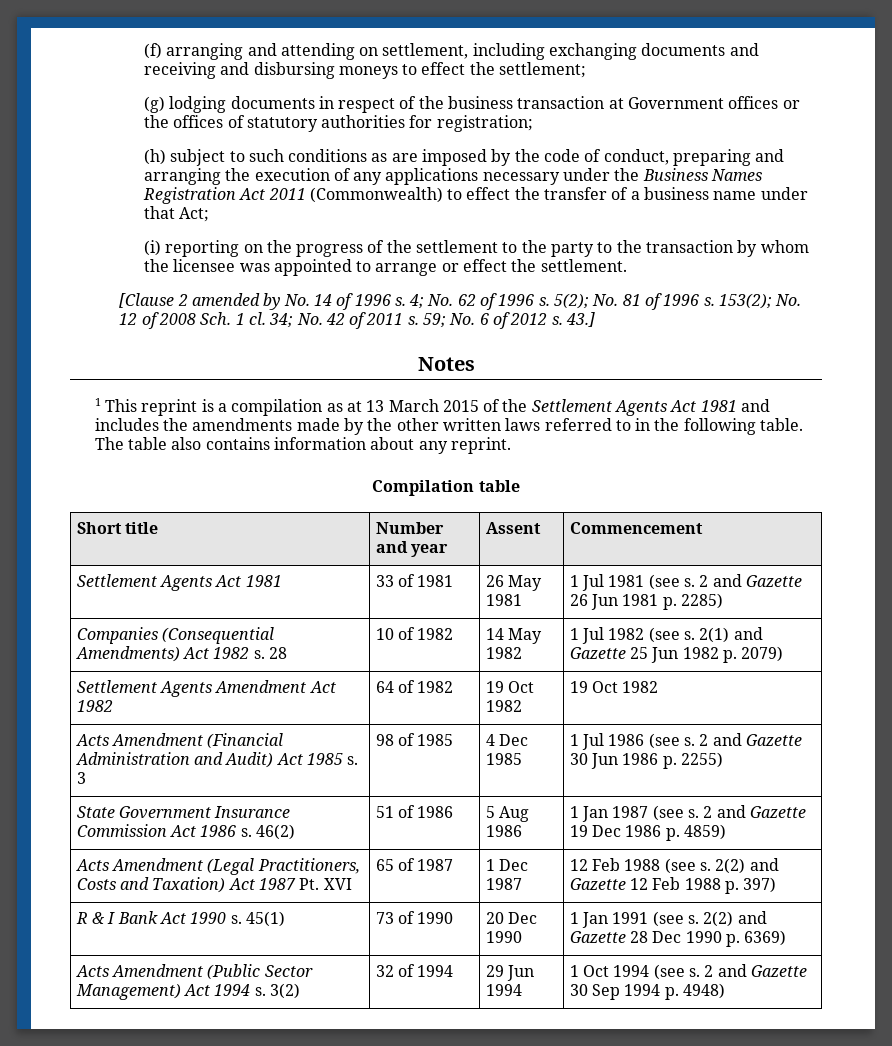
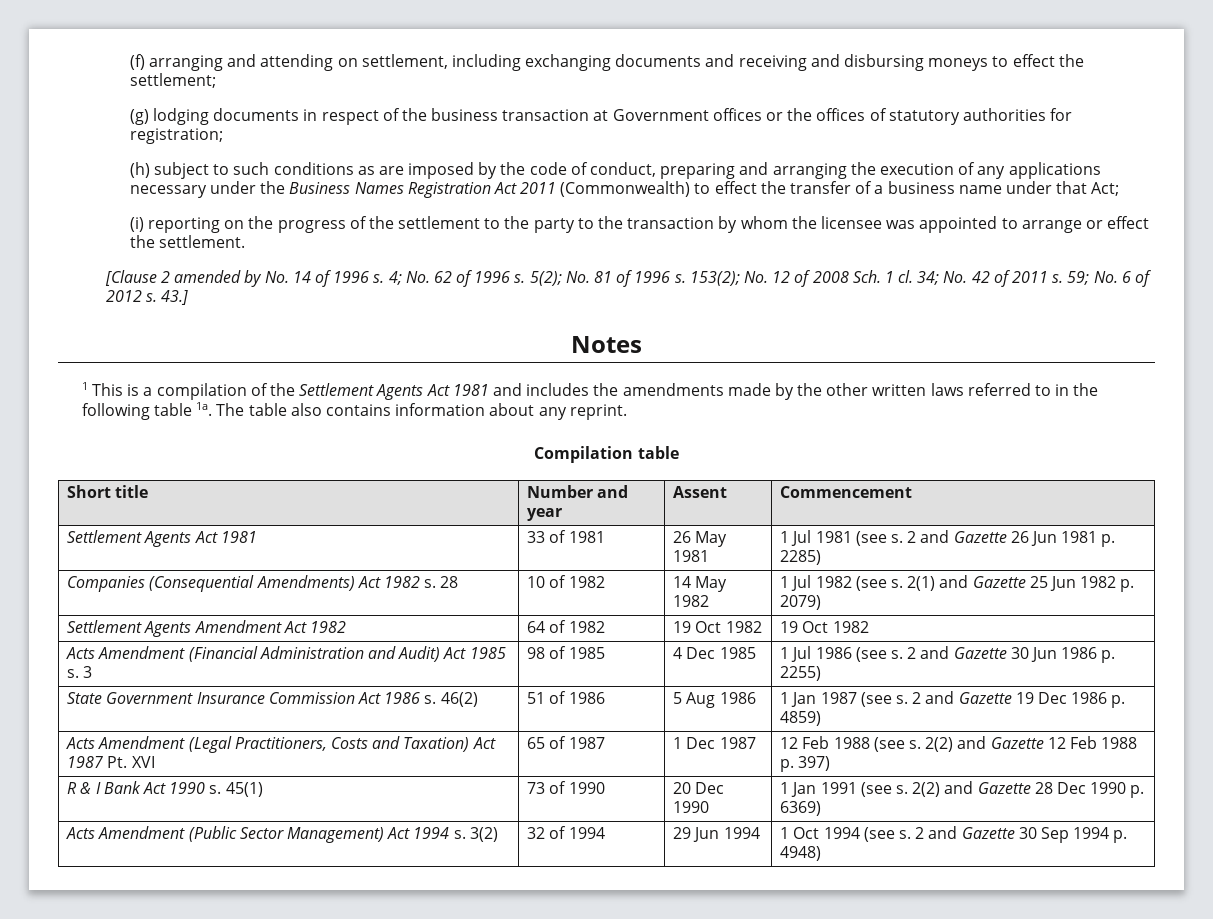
- 1 This reprint is a compilation as at 13 March 2015 of the Settlement Agents Act 1981 and includes the amendments made by the other written laws referred to in the following table.
+ 1 This is a compilation of the Settlement Agents Act 1981 and includes the amendments made by the other written laws referred to in the following table 1a.

